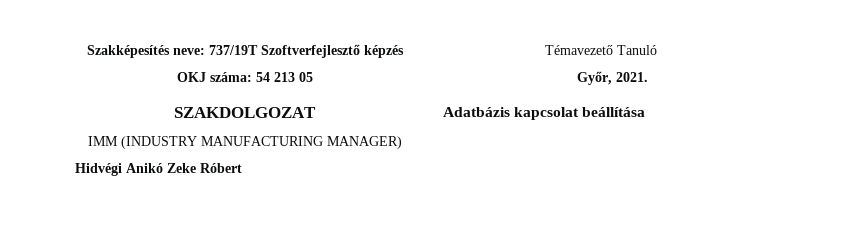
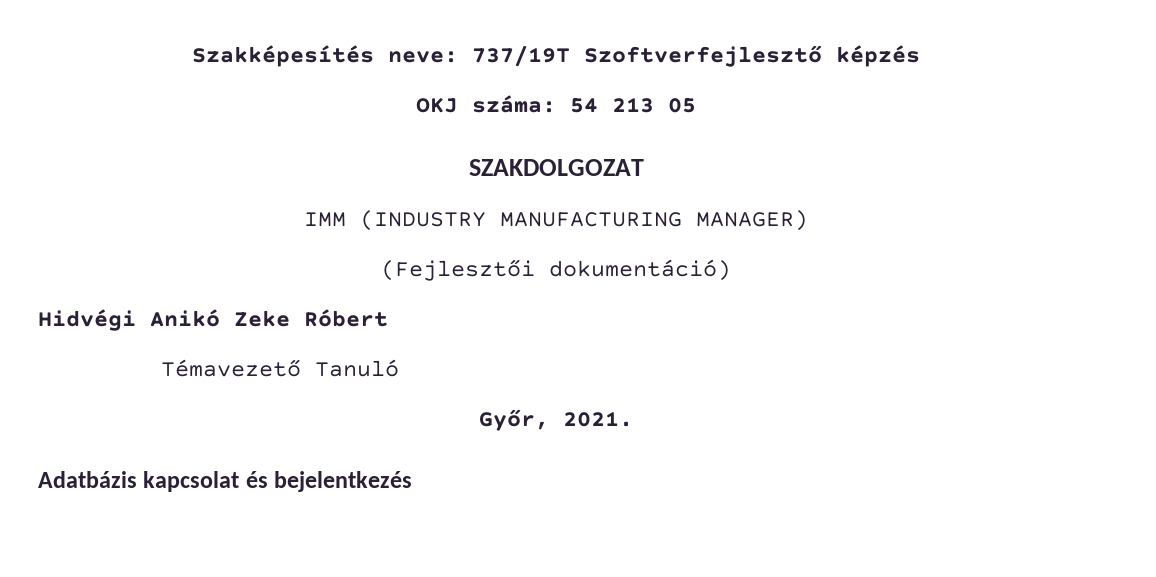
+ (Fejlesztői dokumentáció)
- Adatbázis kapcsolat beállítása
+ Adatbázis kapcsolat és bejelentkezés

